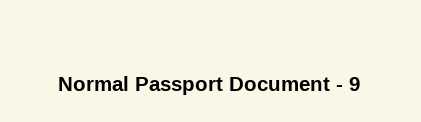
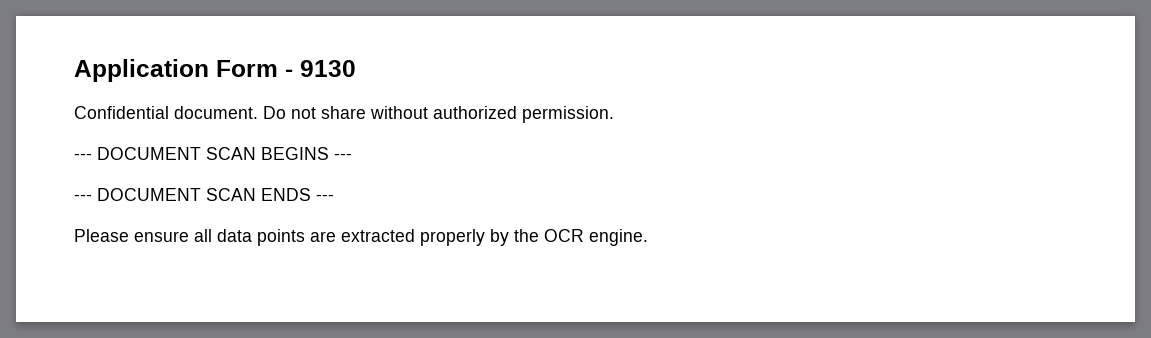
- Normal Passport Document - 9
+ Application Form - 9130
+ Confidential document. Do not share without authorized permission.
+ --- DOCUMENT SCAN BEGINS ---
+ --- DOCUMENT SCAN ENDS ---
+ Please ensure all data points are extracted properly by the OCR engine.

